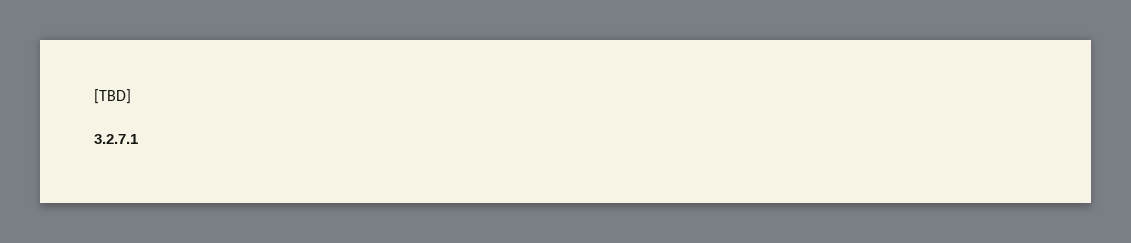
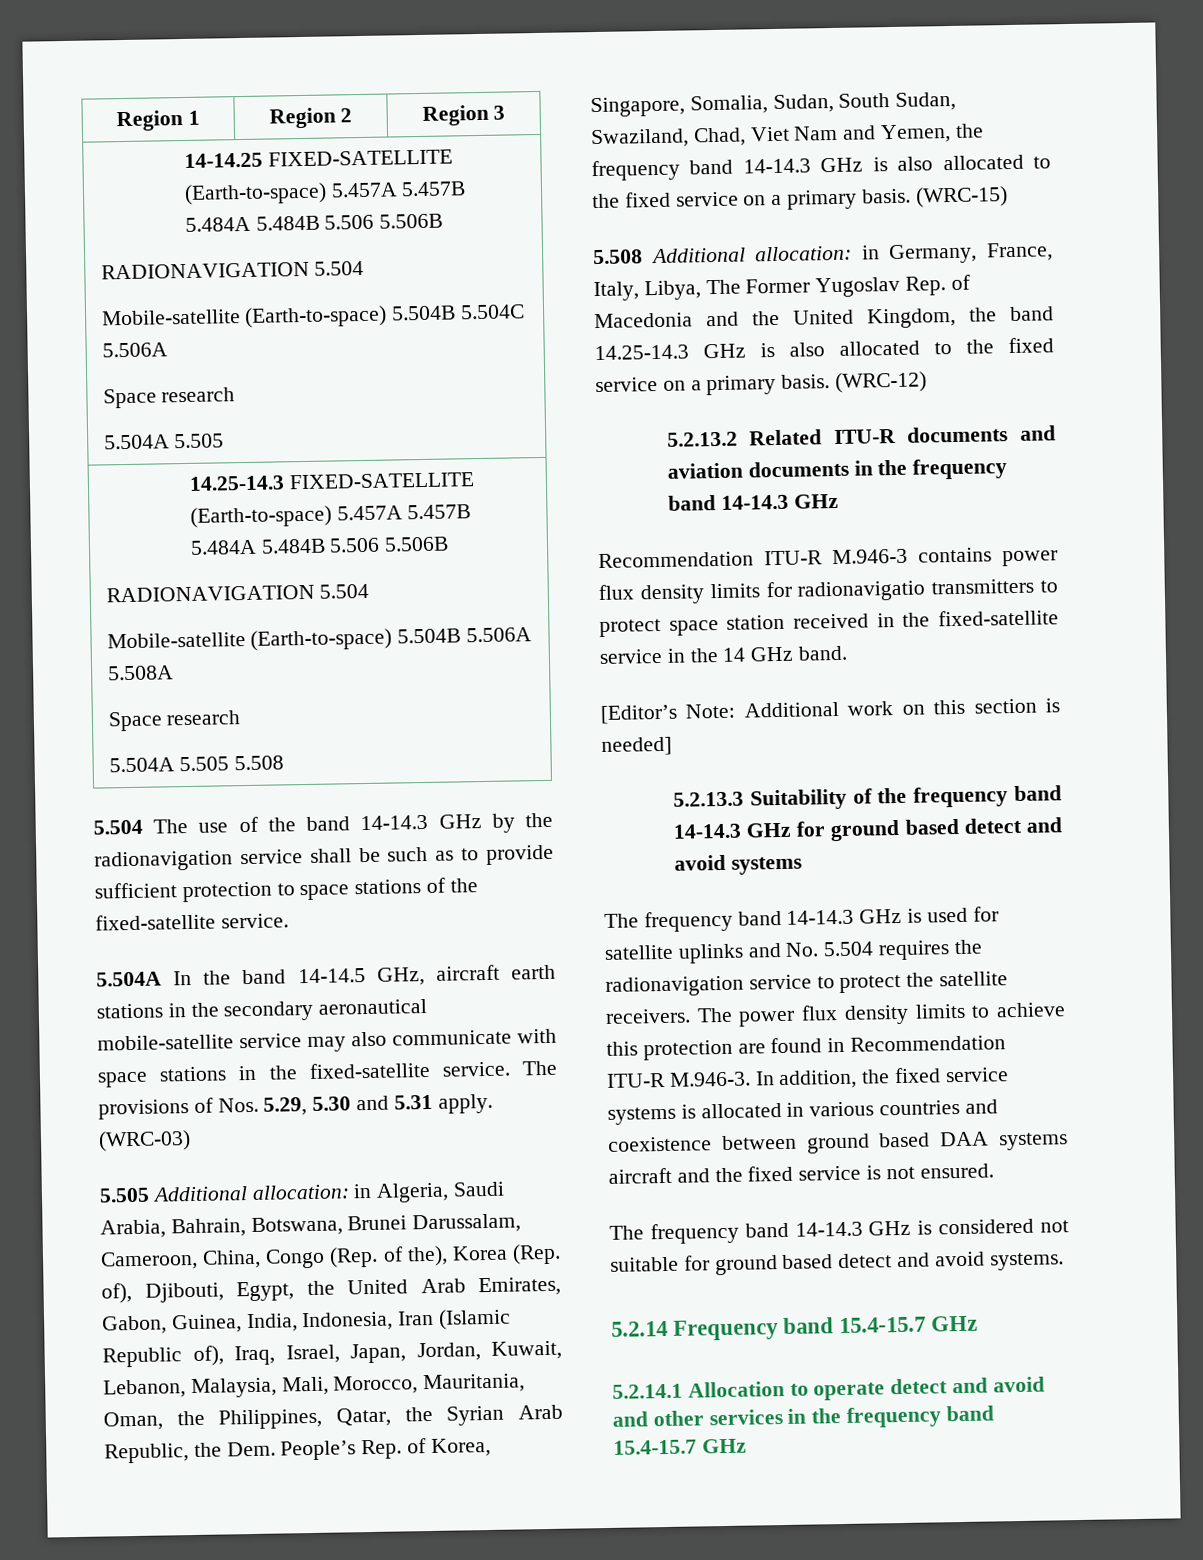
- [TBD]
- 3.2.7.1
+ Region 1 | Region 2 | Region 3
+ 14-14.25 FIXED-SATELLITE (Earth-to-space) 5.457A 5.457B 5.484A 5.484B 5.506 5.506B
+ RADIONAVIGATION 5.504
+ Mobile-satellite (Earth-to-space) 5.504B 5.504C 5.506A
+ Space research
+ 5.504A 5.505
+ 14.25-14.3 FIXED-SATELLITE (Earth-to-space) 5.457A 5.457B 5.484A 5.484B 5.506 5.506B
+ RADIONAVIGATION 5.504
+ Mobile-satellite (Earth-to-space) 5.504B 5.506A 5.508A
+ Space research
+ 5.504A 5.505 5.508
+ 5.504 The use of the band 14-14.3 GHz by the radionavigation service shall be such as to provide sufficient protection to space stations of the fixed-satellite service.
+ 5.504A In the band 14-14.5 GHz, aircraft earth stations in the secondary aeronautical mobile-satellite service may also communicate with space stations in the fixed-satellite service. The provisions of Nos. 5.29, 5.30 and 5.31 apply. (WRC-03)
+ 5.505 Additional allocation: in Algeria, Saudi Arabia, Bahrain, Botswana, Brunei Darussalam, Cameroon, China, Congo (Rep. of the), Korea (Rep. of), Djibouti, Egypt, the United Arab Emirates, Gabon, Guinea, India, Indonesia, Iran (Islamic Republic of), Iraq, Israel, Japan, Jordan, Kuwait, Lebanon, Malaysia, Mali, Morocco, Mauritania, Oman, the Philippines, Qatar, the Syrian Arab Republic, the Dem. People’s Rep. of Korea, Singapore, Somalia, Sudan, South Sudan, Swaziland, Chad, Viet Nam and Yemen, the frequency band 14-14.3 GHz is also allocated to the fixed service on a primary basis. (WRC-15)
+ 5.508 Additional allocation: in Germany, France, Italy, Libya, The Former Yugoslav Rep. of Macedonia and the United Kingdom, the band 14.25-14.3 GHz is also allocated to the fixed service on a primary basis. (WRC-12)
+ 5.2.13.2 Related ITU-R documents and aviation documents in the frequency band 14-14.3 GHz
+ Recommendation ITU-R M.946-3 contains power flux density limits for radionavigatio transmitters to protect space station received in the fixed-satellite service in the 14 GHz band.
+ [Editor’s Note: Additional work on this section is needed]
+ 5.2.13.3 Suitability of the frequency band 14-14.3 GHz for ground based detect and avoid systems
+ The frequency band 14-14.3 GHz is used for satellite uplinks and No. 5.504 requires the radionavigation service to protect the satellite receivers. The power flux density limits to achieve this protection are found in Recommendation ITU-R M.946-3. In addition, the fixed service systems is allocated in various countries and coexistence between ground based DAA systems aircraft and the fixed service is not ensured.
+ The frequency band 14-14.3 GHz is considered not suitable for ground based detect and avoid systems.
+ 5.2.14 Frequency band 15.4-15.7 GHz
+ 5.2.14.1 Allocation to operate detect and avoid and other services in the frequency band 15.4-15.7 GHz

